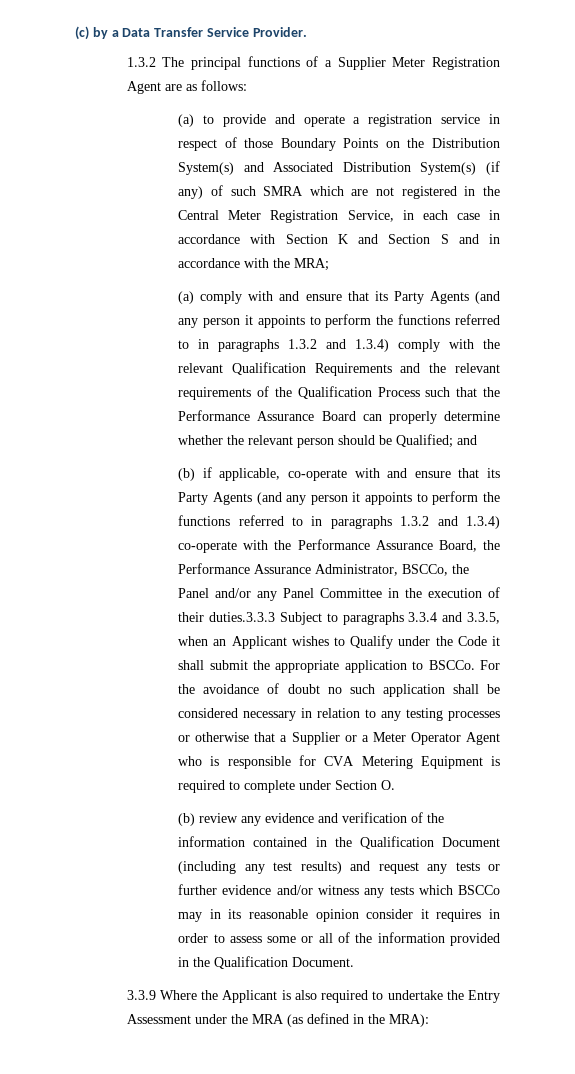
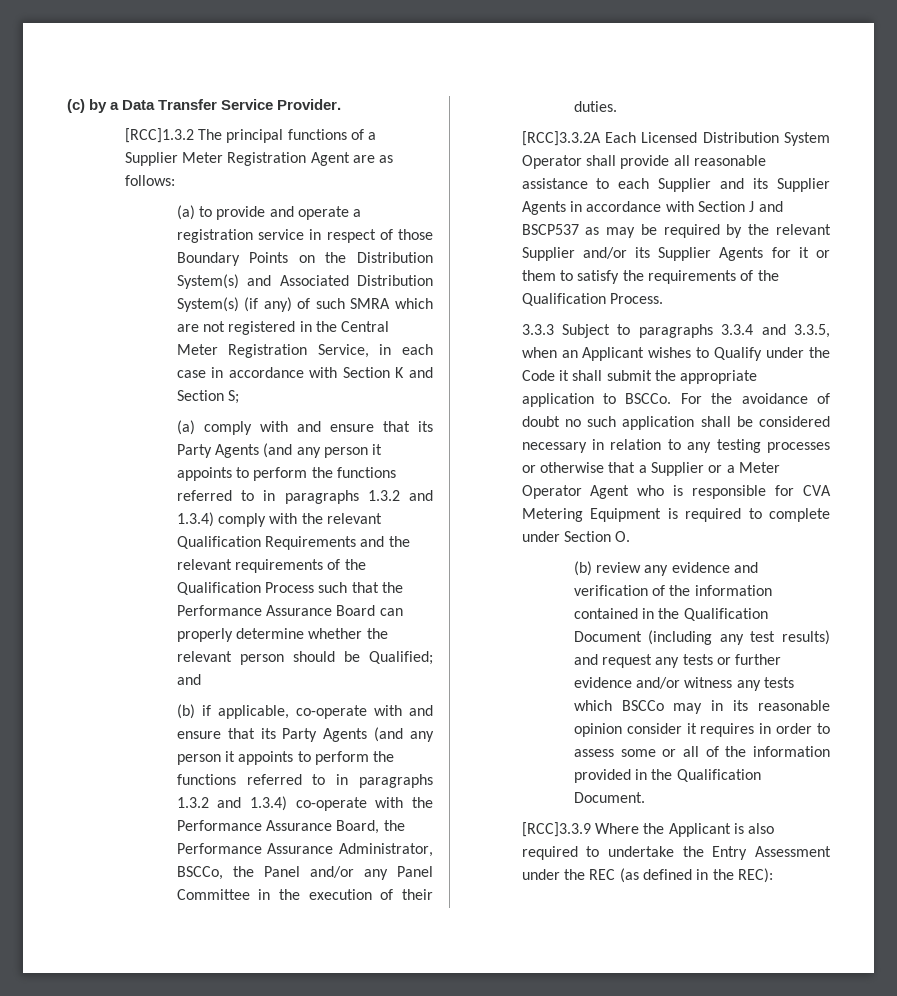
- 1.3.2 The principal functions of a Supplier Meter Registration Agent are as follows:
+ [RCC]1.3.2 The principal functions of a Supplier Meter Registration Agent are as follows:
- (a) to provide and operate a registration service in respect of those Boundary Points on the Distribution System(s) and Associated Distribution System(s) (if any) of such SMRA which are not registered in the Central Meter Registration Service, in each case in accordance with Section K and Section S and in accordance with the MRA;
+ (a) to provide and operate a registration service in respect of those Boundary Points on the Distribution System(s) and Associated Distribution System(s) (if any) of such SMRA which are not registered in the Central Meter Registration Service, in each case in accordance with Section K and Section S;
- (b) if applicable, co-operate with and ensure that its Party Agents (and any person it appoints to perform the functions referred to in paragraphs 1.3.2 and 1.3.4) co-operate with the Performance Assurance Board, the Performance Assurance Administrator, BSCCo, the Panel and/or any Panel Committee in the execution of their duties.3.3.3 Subject to paragraphs 3.3.4 and 3.3.5, when an Applicant wishes to Qualify under the Code it shall submit the appropriate application to BSCCo.
+ (b) if applicable, co-operate with and ensure that its Party Agents (and any person it appoints to perform the functions referred to in paragraphs 1.3.2 and 1.3.4) co-operate with the Performance Assurance Board, the Performance Assurance Administrator, BSCCo, the Panel and/or any Panel Committee in the execution of their duties.
+ [RCC]3.3.2A Each Licensed Distribution System Operator shall provide all reasonable assistance to each Supplier and its Supplier Agents in accordance with Section J and BSCP537 as may be required by the relevant Supplier and/or its Supplier Agents for it or them to satisfy the requirements of the Qualification Process.
+ 3.3.3 Subject to paragraphs 3.3.4 and 3.3.5, when an Applicant wishes to Qualify under the Code it shall submit the appropriate application to BSCCo.
- 3.3.9 Where the Applicant is also required to undertake the Entry Assessment under the MRA (as defined in the MRA):
+ [RCC]3.3.9 Where the Applicant is also required to undertake the Entry Assessment under the REC (as defined in the REC):

